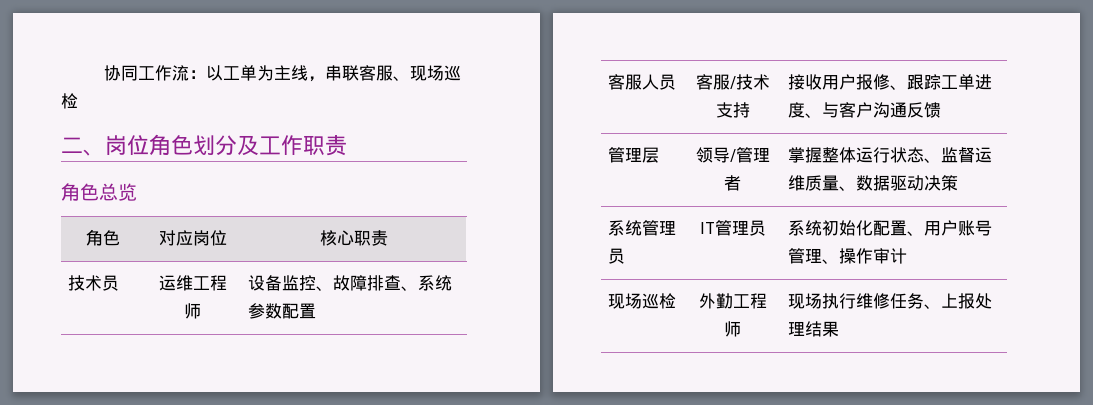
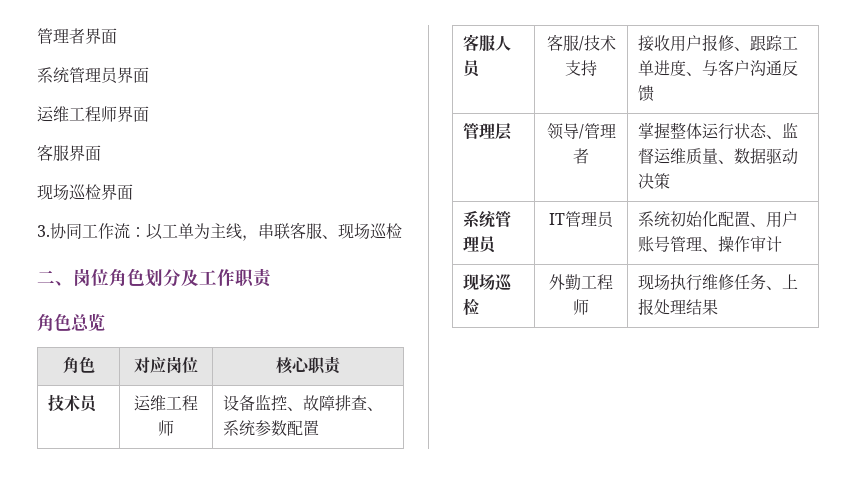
- 协同工作流：以工单为主线，串联客服、现场巡检
+ 管理者界面
+ 系统管理员界面
+ 运维工程师界面
+ 客服界面
+ 现场巡检界面
+ 3.协同工作流：以工单为主线，串联客服、现场巡检

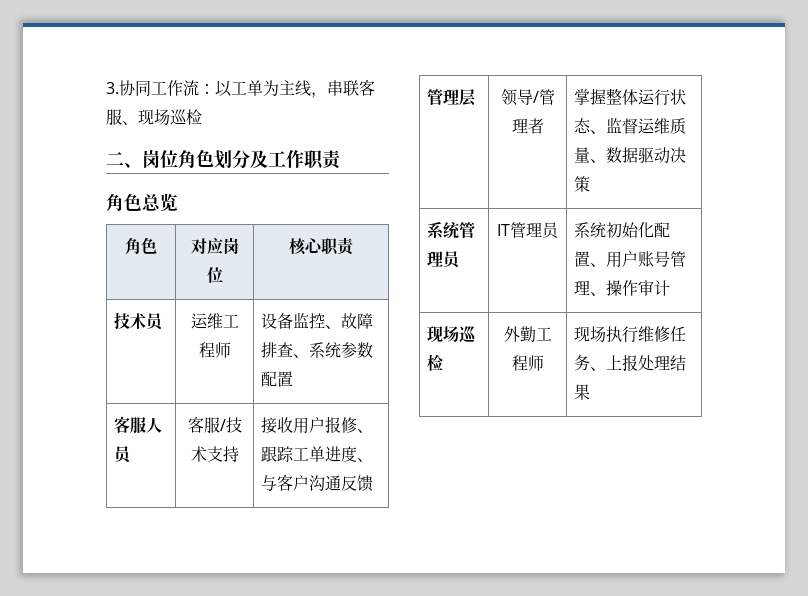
- 管理者界面
- 系统管理员界面
- 运维工程师界面
- 客服界面
- 现场巡检界面

